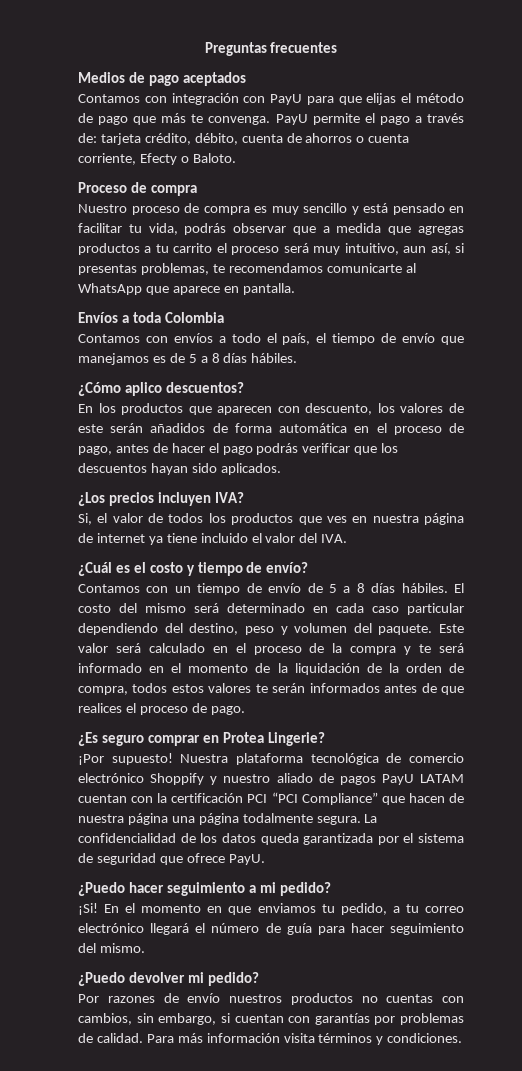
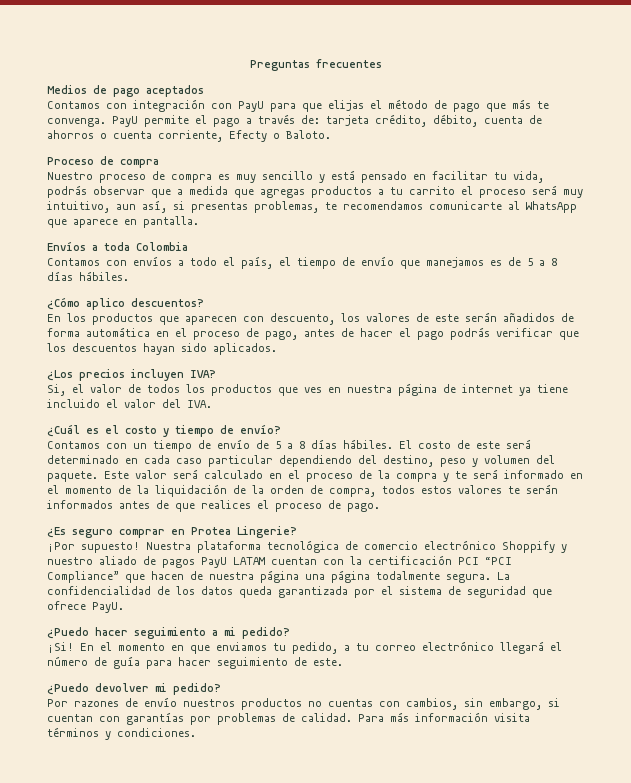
- El costo del mismo será determinado en cada caso particular dependiendo del destino, peso y volumen del paquete.
+ El costo de este será determinado en cada caso particular dependiendo del destino, peso y volumen del paquete.
- En el momento en que enviamos tu pedido, a tu correo electrónico llegará el número de guía para hacer seguimiento del mismo.
+ En el momento en que enviamos tu pedido, a tu correo electrónico llegará el número de guía para hacer seguimiento de este.

